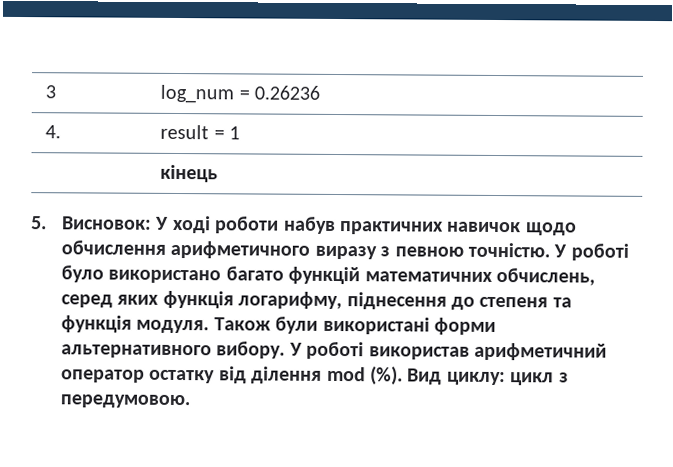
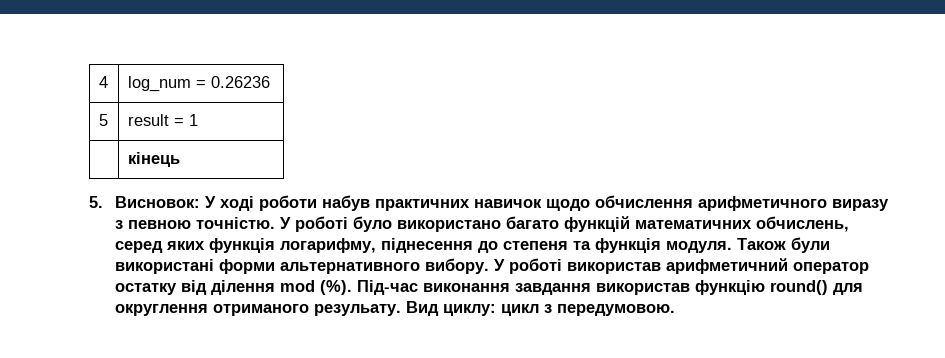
- 3 | log_num = 0.26236
+ 4 | log_num = 0.26236
- 4. | result = 1
+ 5 | result = 1
+ Під-час виконання завдання використав функцію round() для округлення отриманого резульату.

